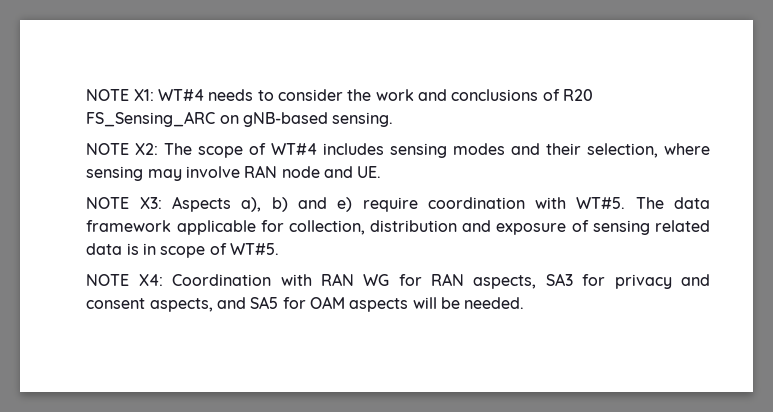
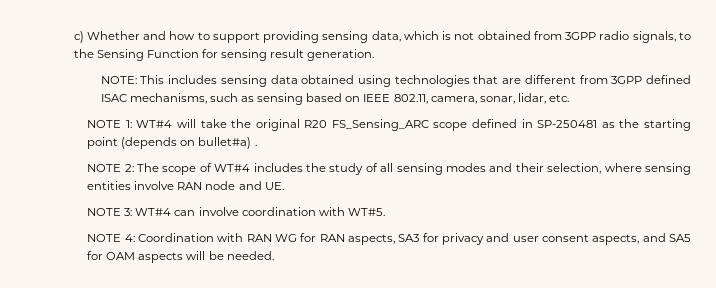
- NOTE X1: WT#4 needs to consider the work and conclusions of R20 FS_Sensing_ARC on gNB-based sensing.
- NOTE X2: The scope of WT#4 includes sensing modes and their selection, where sensing may involve RAN node and UE.
+ c) Whether and how to support providing sensing data, which is not obtained from 3GPP radio signals, to the Sensing Function for sensing result generation.
+ NOTE: This includes sensing data obtained using technologies that are different from 3GPP defined ISAC mechanisms, such as sensing based on IEEE 802.11, camera, sonar, lidar, etc.
+ NOTE 1: WT#4 will take the original R20 FS_Sensing_ARC scope defined in SP-250481 as the starting point (depends on bullet#a) .
+ NOTE 2: The scope of WT#4 includes the study of all sensing modes and their selection, where sensing entities involve RAN node and UE.
- NOTE X3: Aspects a), b) and e) require coordination with WT#5. The data framework applicable for collection, distribution and exposure of sensing related data is in scope of WT#5.
+ NOTE 3: WT#4 can involve coordination with WT#5.
- NOTE X4: Coordination with RAN WG for RAN aspects, SA3 for privacy and consent aspects, and SA5 for OAM aspects will be needed.
+ NOTE 4: Coordination with RAN WG for RAN aspects, SA3 for privacy and user consent aspects, and SA5 for OAM aspects will be needed.

